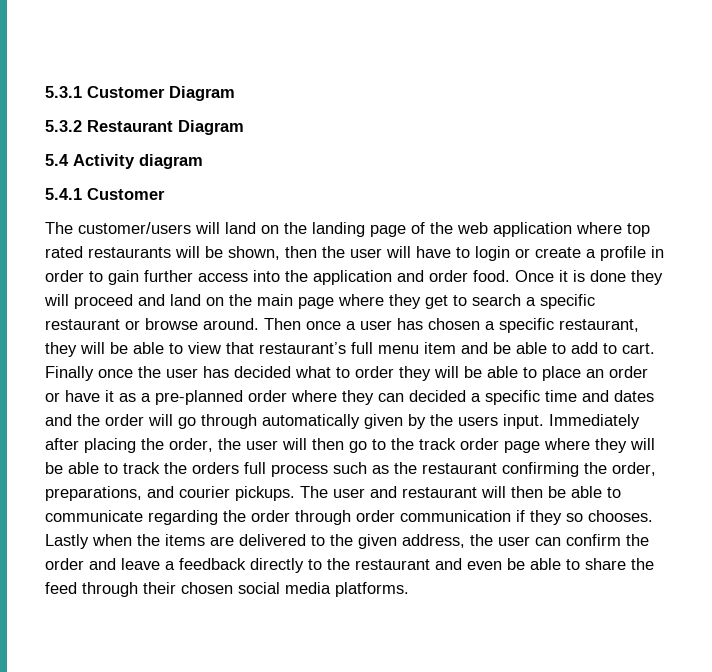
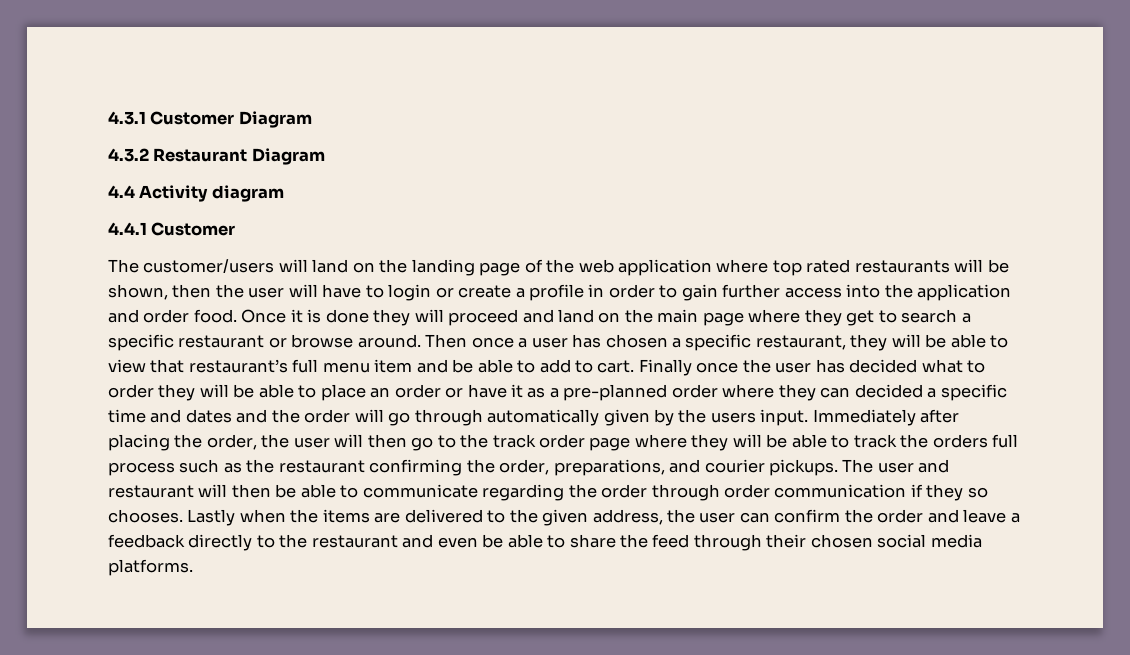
- 5.3.1 Customer Diagram
+ 4.3.1 Customer Diagram
- 5.3.2 Restaurant Diagram
+ 4.3.2 Restaurant Diagram
- 5.4 Activity diagram
+ 4.4 Activity diagram
- 5.4.1 Customer
+ 4.4.1 Customer

